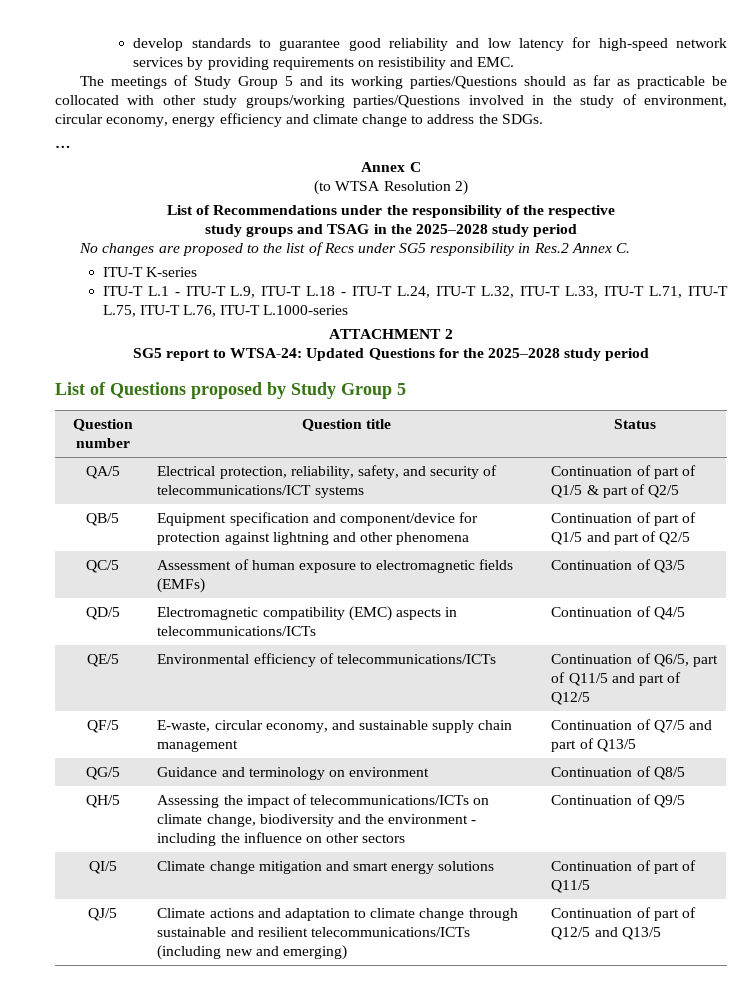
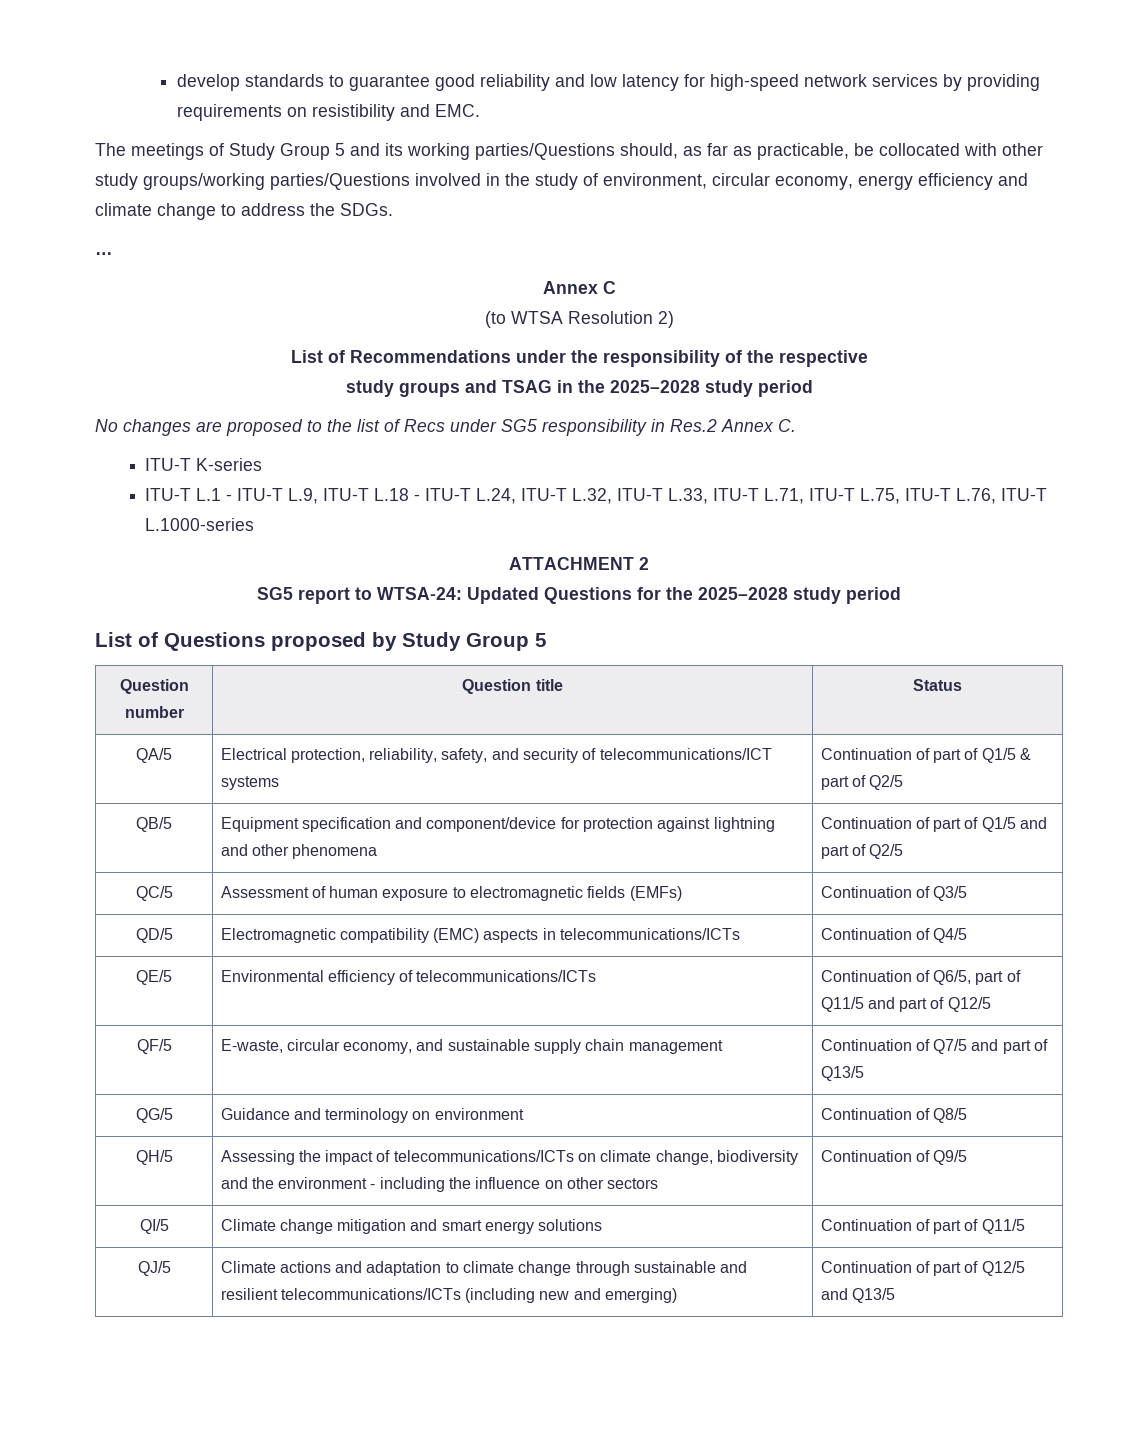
- The meetings of Study Group 5 and its working parties/Questions should as far as practicable be collocated with other study groups/working parties/Questions involved in the study of environment, circular economy, energy efficiency and climate change to address the SDGs.
+ The meetings of Study Group 5 and its working parties/Questions should, as far as practicable, be collocated with other study groups/working parties/Questions involved in the study of environment, circular economy, energy efficiency and climate change to address the SDGs.

